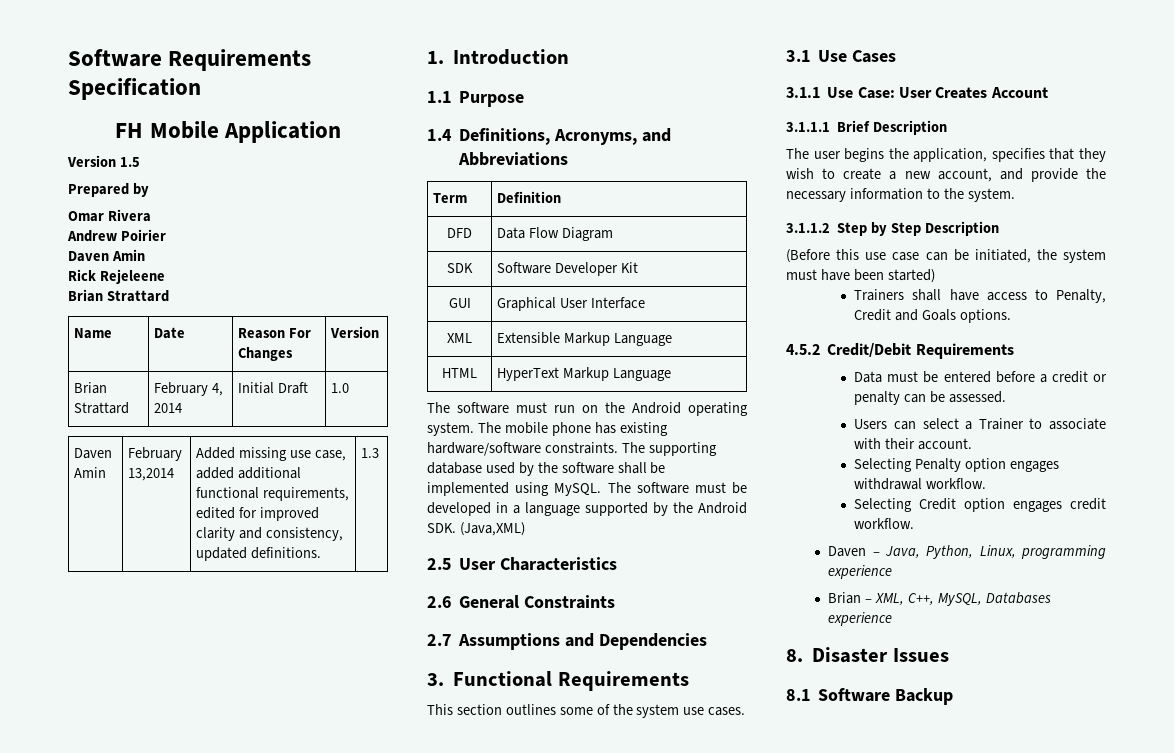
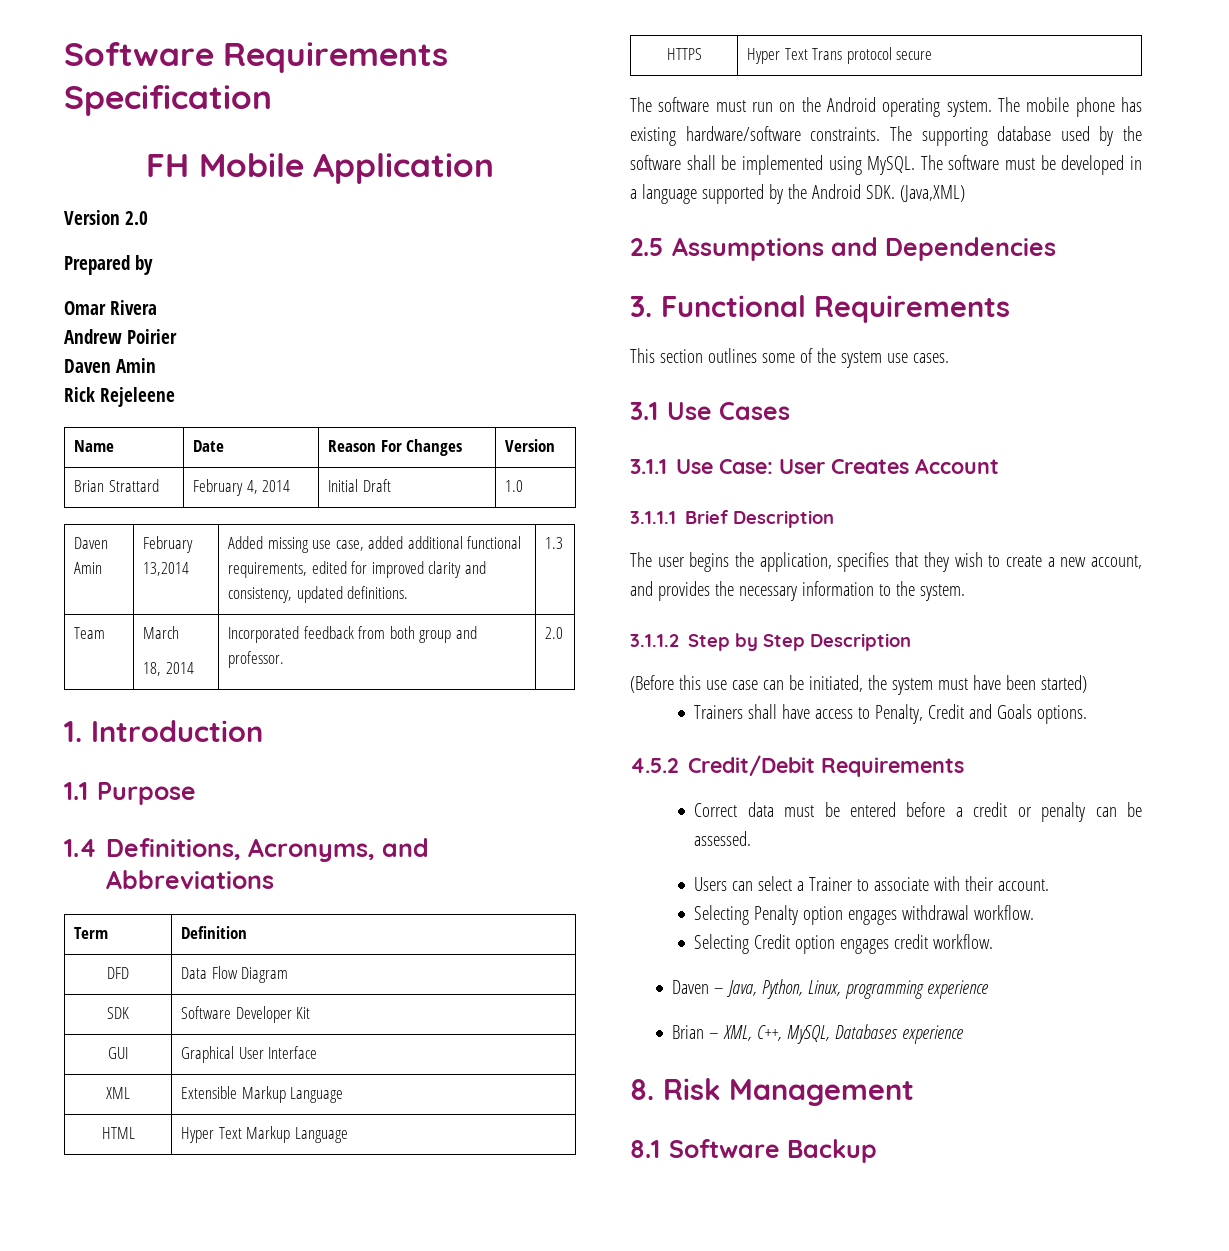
- Version 1.5
+ Version 2.0
  Rick Rejeleene
- Brian Strattard
+ Team | March
+ 18, 2014 | Incorporated feedback from both group and professor. | 2.0
- HTML | HyperText Markup Language
+ HTML | Hyper Text Markup Language
+ HTTPS | Hyper Text Trans protocol secure
- 2.5 User Characteristics
- 2.6 General Constraints
- 2.7 Assumptions and Dependencies
+ 2.5 Assumptions and Dependencies
- The user begins the application, specifies that they wish to create a new account, and provide the necessary information to the system.
+ The user begins the application, specifies that they wish to create a new account, and provides the necessary information to the system.
- Data must be entered before a credit or penalty can be assessed.
+ Correct data must be entered before a credit or penalty can be assessed.
- 8. Disaster Issues
+ 8. Risk Management

